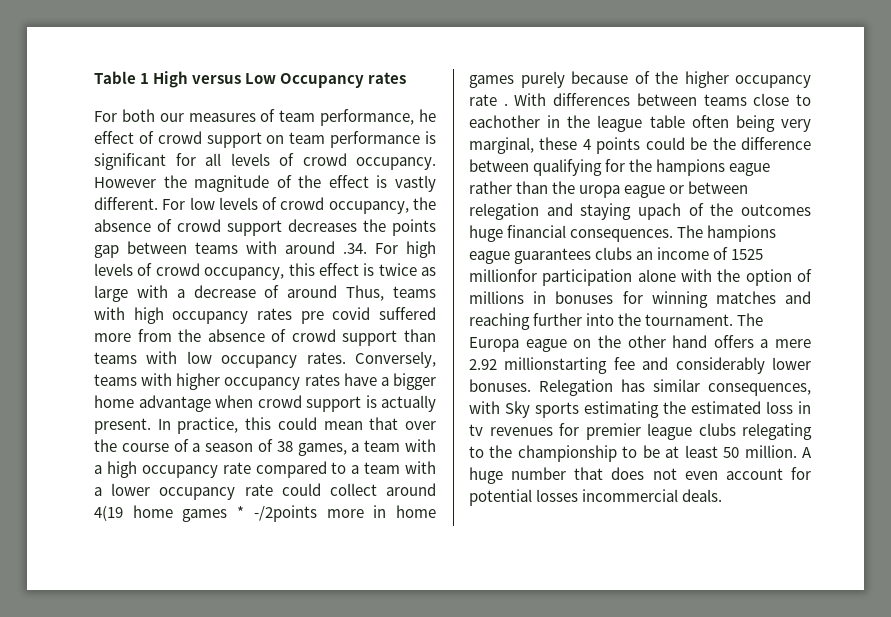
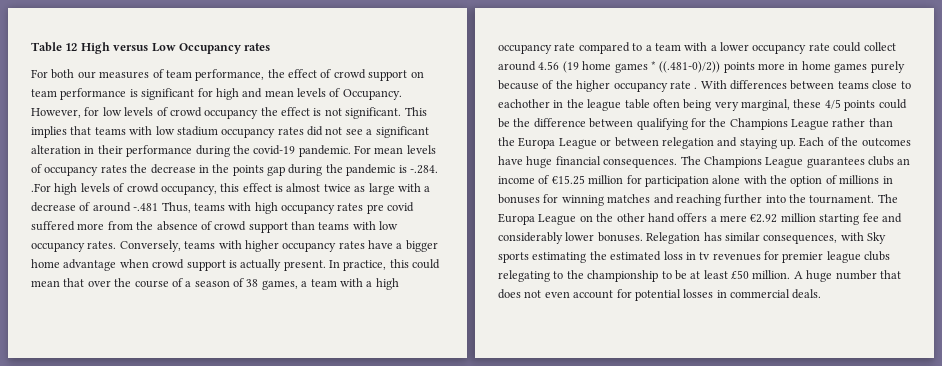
- Table 1 High versus Low Occupancy rates
+ Table 12 High versus Low Occupancy rates
- For both our measures of team performance, he effect of crowd support on team performance is significant for all levels of crowd occupancy. However the magnitude of the effect is vastly different. For low levels of crowd occupancy, the absence of crowd support decreases the points gap between teams with around .34. For high levels of crowd occupancy, this effect is twice as large with a decrease of around Thus, teams with high occupancy rates pre covid suffered more from the absence of crowd support than teams with low occupancy rates.
+ For both our measures of team performance, the effect of crowd support on team performance is significant for high and mean levels of Occupancy. However, for low levels of crowd occupancy the effect is not significant. This implies that teams with low stadium occupancy rates did not see a significant alteration in their performance during the covid-19 pandemic. For mean levels of occupancy rates the decrease in the points gap during the pandemic is -.284. .For high levels of crowd occupancy, this effect is almost twice as large with a decrease of around -.481 Thus, teams with high occupancy rates pre covid suffered more from the absence of crowd support than teams with low occupancy rates.
- In practice, this could mean that over the course of a season of 38 games, a team with a high occupancy rate compared to a team with a lower occupancy rate could collect around 4(19 home games * -/2points more in home games purely because of the higher occupancy rate .
+ In practice, this could mean that over the course of a season of 38 games, a team with a high occupancy rate compared to a team with a lower occupancy rate could collect around 4.56 (19 home games * ((.481-0)/2)) points more in home games purely because of the higher occupancy rate .
- With differences between teams close to eachother in the league table often being very marginal, these 4 points could be the difference between qualifying for the hampions eague rather than the uropa eague or between relegation and staying upach of the outcomes huge financial consequences.
+ With differences between teams close to eachother in the league table often being very marginal, these 4/5 points could be the difference between qualifying for the Champions League rather than the Europa League or between relegation and staying up. Each of the outcomes have huge financial consequences.
- The hampions eague guarantees clubs an income of 1525 millionfor participation alone with the option of millions in bonuses for winning matches and reaching further into the tournament.
+ The Champions League guarantees clubs an income of €15.25 million for participation alone with the option of millions in bonuses for winning matches and reaching further into the tournament.
- The Europa eague on the other hand offers a mere 2.92 millionstarting fee and considerably lower bonuses.
+ The Europa League on the other hand offers a mere €2.92 million starting fee and considerably lower bonuses.
- Relegation has similar consequences, with Sky sports estimating the estimated loss in tv revenues for premier league clubs relegating to the championship to be at least 50 million.
+ Relegation has similar consequences, with Sky sports estimating the estimated loss in tv revenues for premier league clubs relegating to the championship to be at least £50 million.
- A huge number that does not even account for potential losses incommercial deals.
+ A huge number that does not even account for potential losses in commercial deals.

